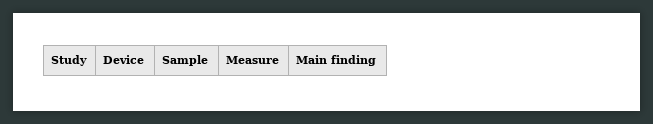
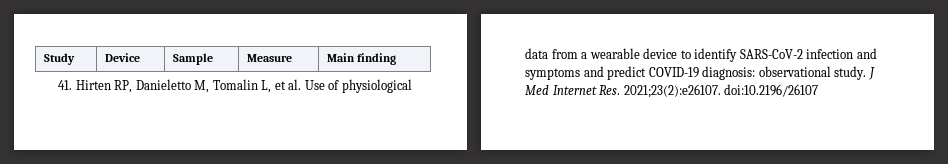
+ 41. Hirten RP, Danieletto M, Tomalin L, et al. Use of physiological data from a wearable device to identify SARS-CoV-2 infection and symptoms and predict COVID-19 diagnosis: observational study. J Med Internet Res. 2021;23(2):e26107. doi:10.2196/26107

